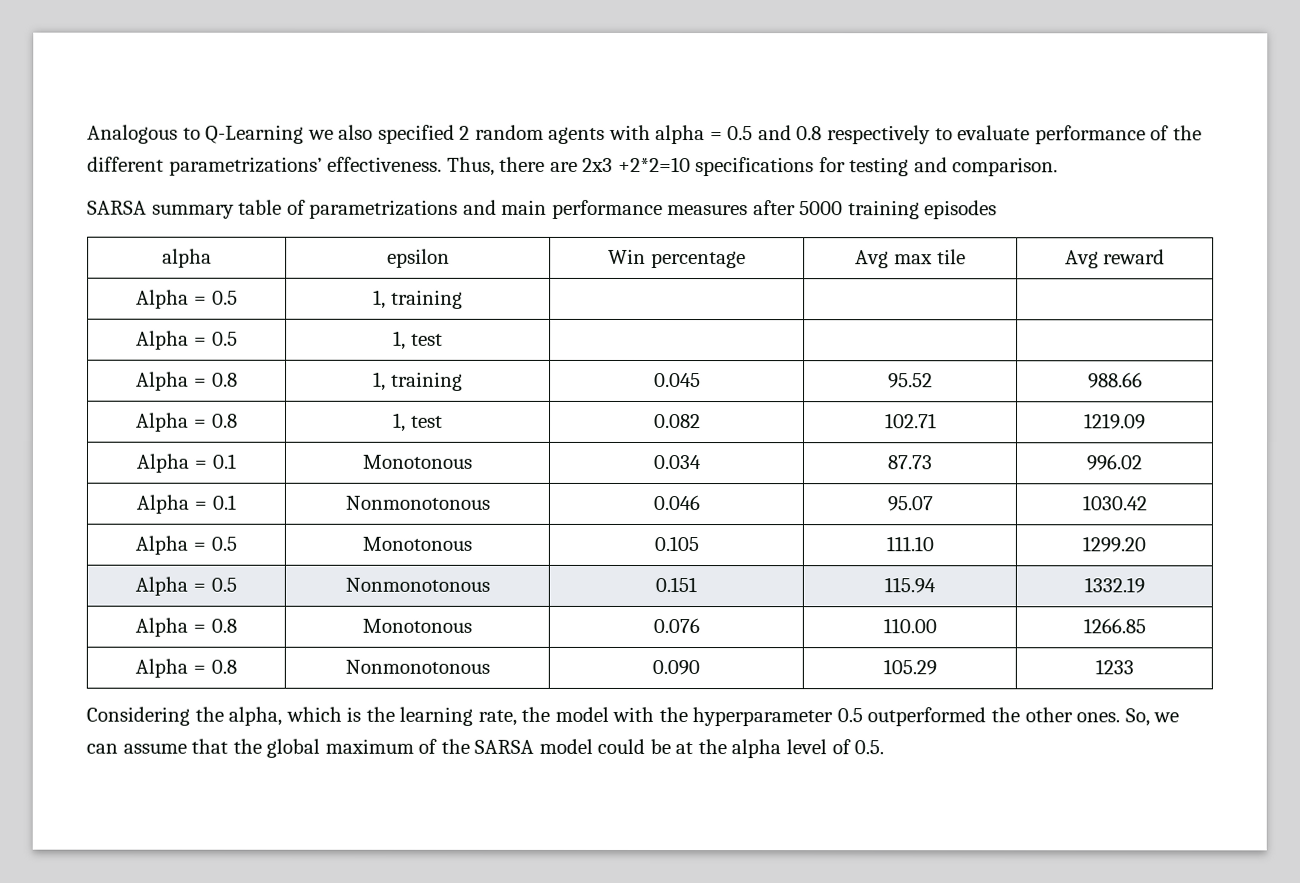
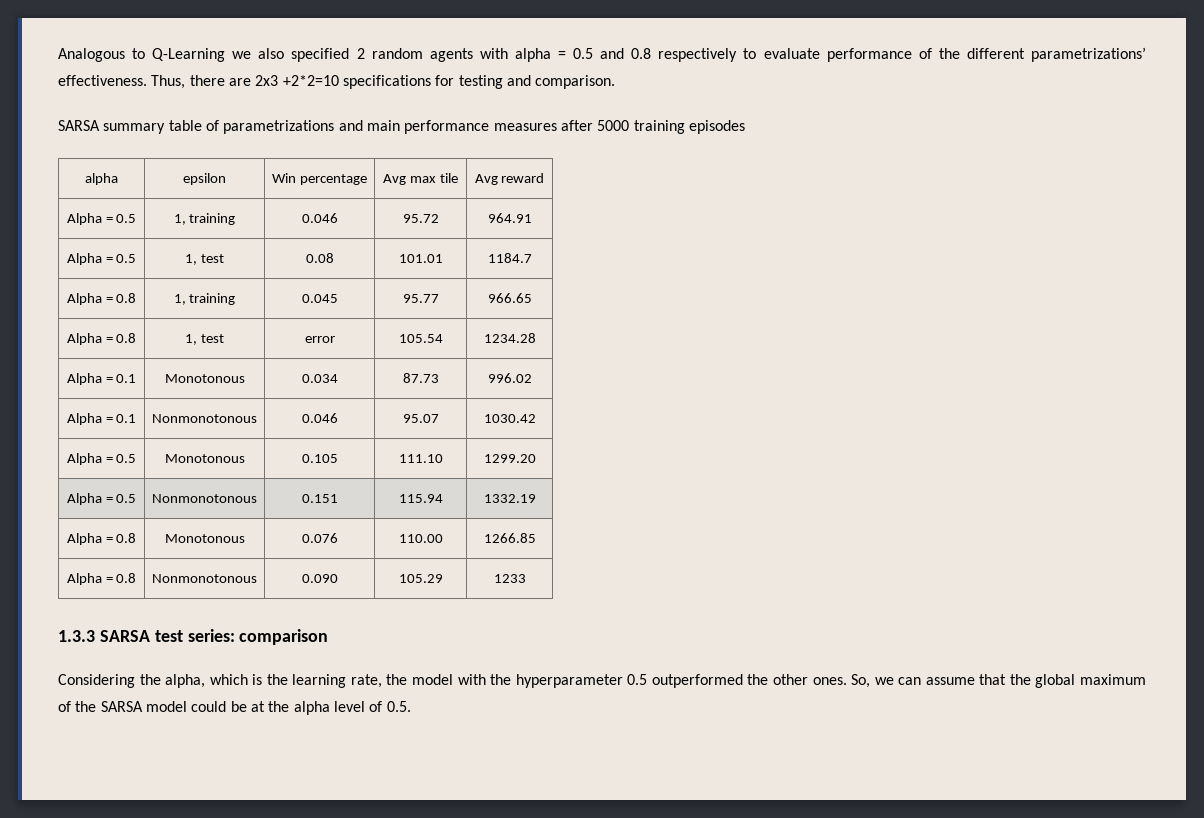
- Alpha = 0.5 | 1, training | | |
+ Alpha = 0.5 | 1, training | 0.046 | 95.72 | 964.91
- Alpha = 0.5 | 1, test | | |
+ Alpha = 0.5 | 1, test | 0.08 | 101.01 | 1184.7
- Alpha = 0.8 | 1, training | 0.045 | 95.52 | 988.66
+ Alpha = 0.8 | 1, training | 0.045 | 95.77 | 966.65
- Alpha = 0.8 | 1, test | 0.082 | 102.71 | 1219.09
+ Alpha = 0.8 | 1, test | error | 105.54 | 1234.28
+ 1.3.3 SARSA test series: comparison

